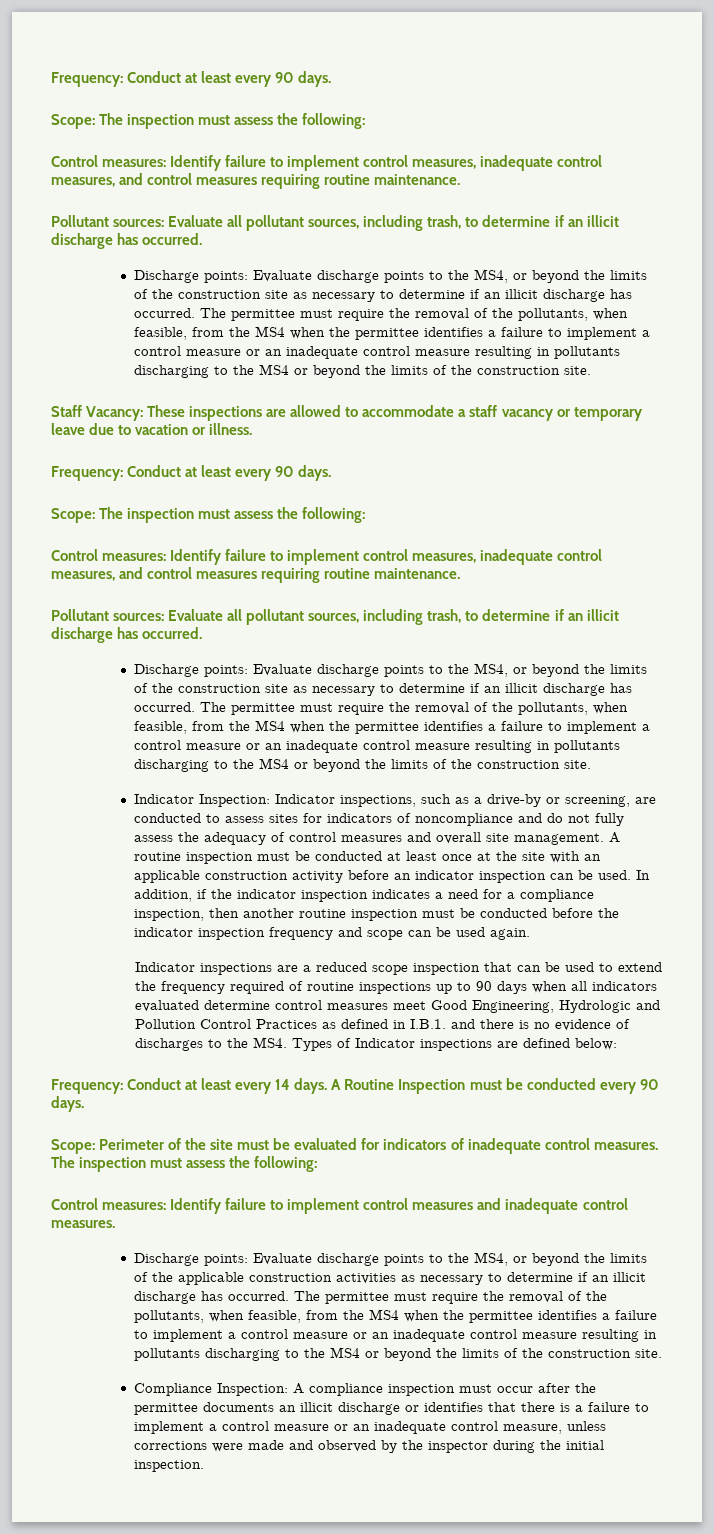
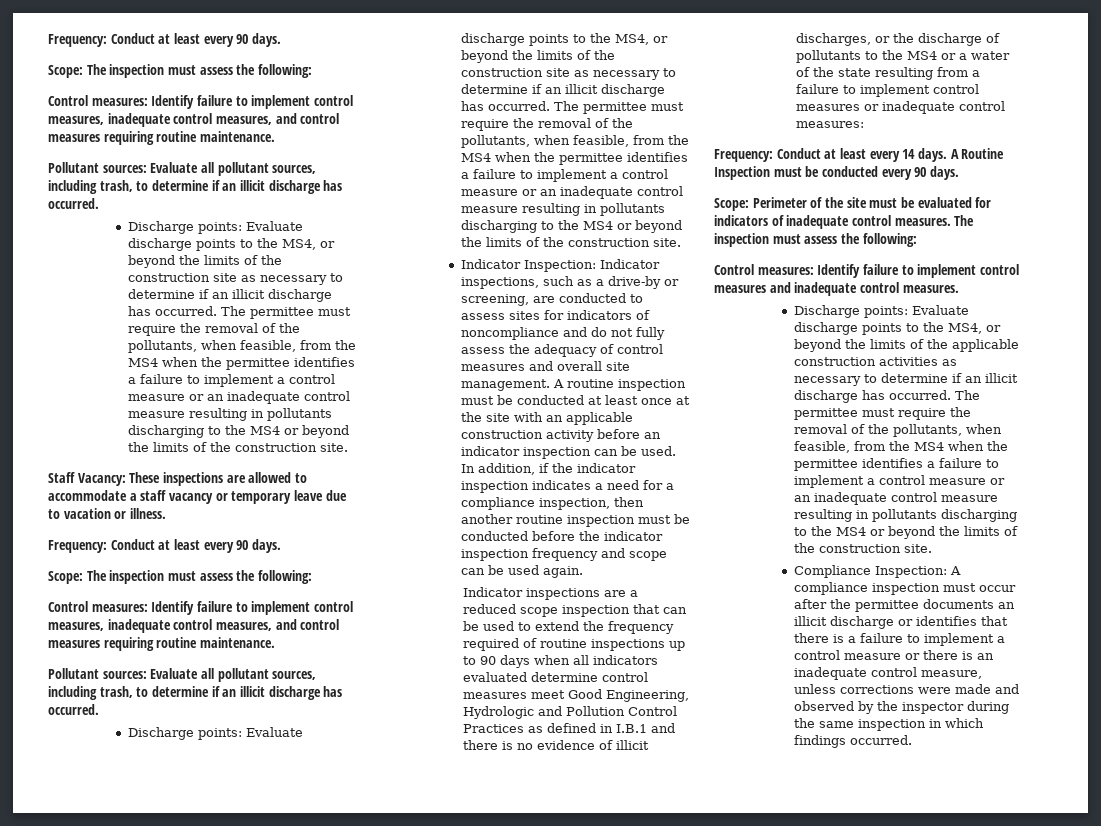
- Indicator inspections are a reduced scope inspection that can be used to extend the frequency required of routine inspections up to 90 days when all indicators evaluated determine control measures meet Good Engineering, Hydrologic and Pollution Control Practices as defined in I.B.1. and there is no evidence of discharges to the MS4. Types of Indicator inspections are defined below:
+ Indicator inspections are a reduced scope inspection that can be used to extend the frequency required of routine inspections up to 90 days when all indicators evaluated determine control measures meet Good Engineering, Hydrologic and Pollution Control Practices as defined in I.B.1 and there is no evidence of illicit discharges, or the discharge of pollutants to the MS4 or a water of the state resulting from a failure to implement control measures or inadequate control measures:
- Compliance Inspection: A compliance inspection must occur after the permittee documents an illicit discharge or identifies that there is a failure to implement a control measure or an inadequate control measure, unless corrections were made and observed by the inspector during the initial inspection.
+ Compliance Inspection: A compliance inspection must occur after the permittee documents an illicit discharge or identifies that there is a failure to implement a control measure or there is an inadequate control measure, unless corrections were made and observed by the inspector during the same inspection in which findings occurred.

